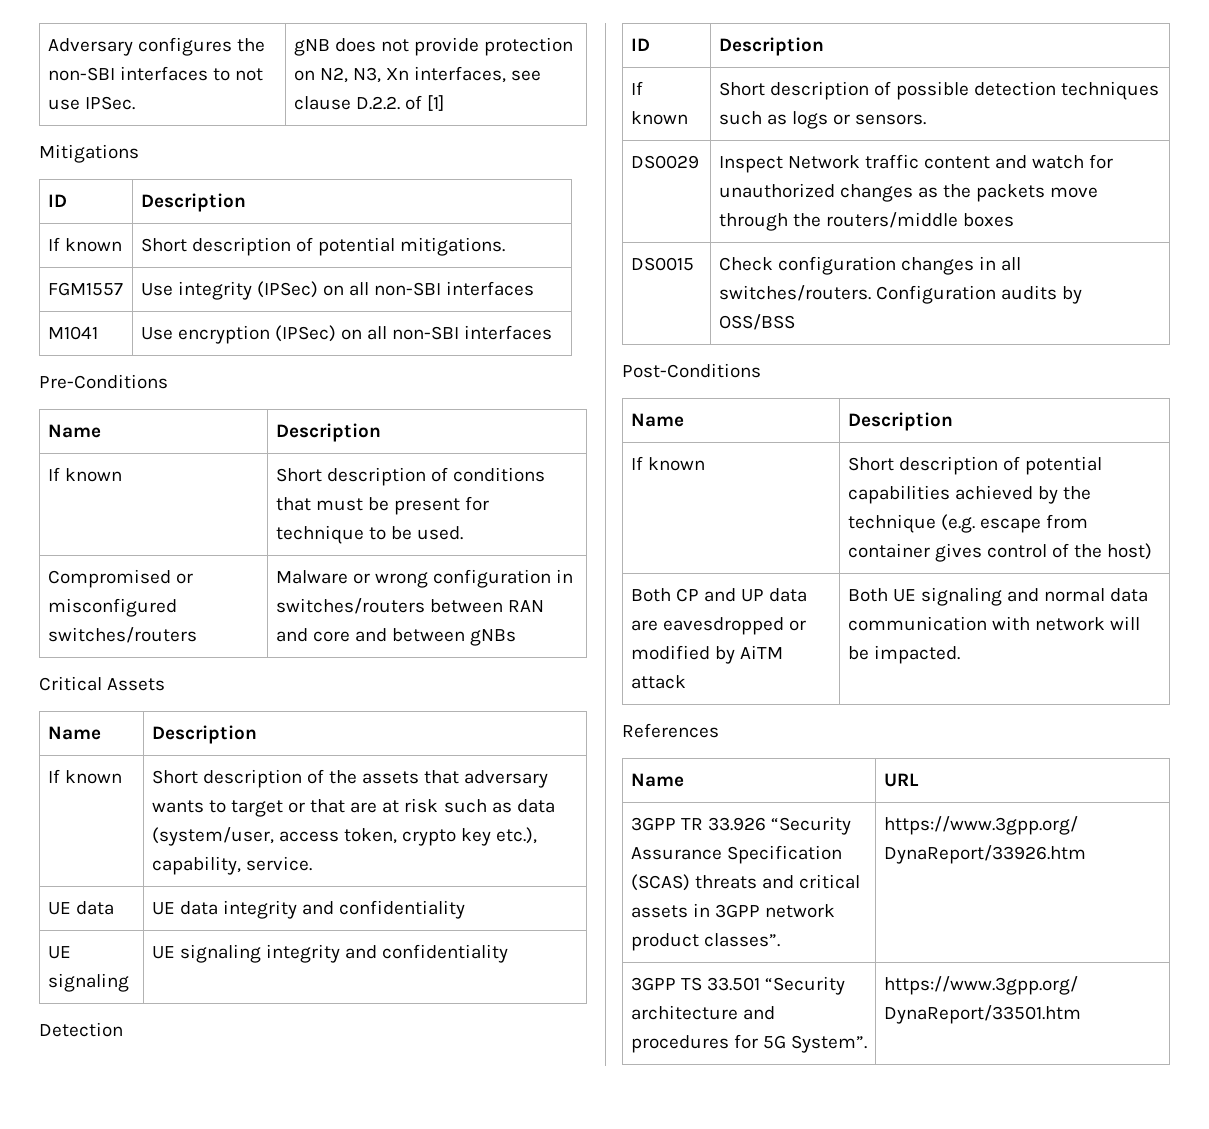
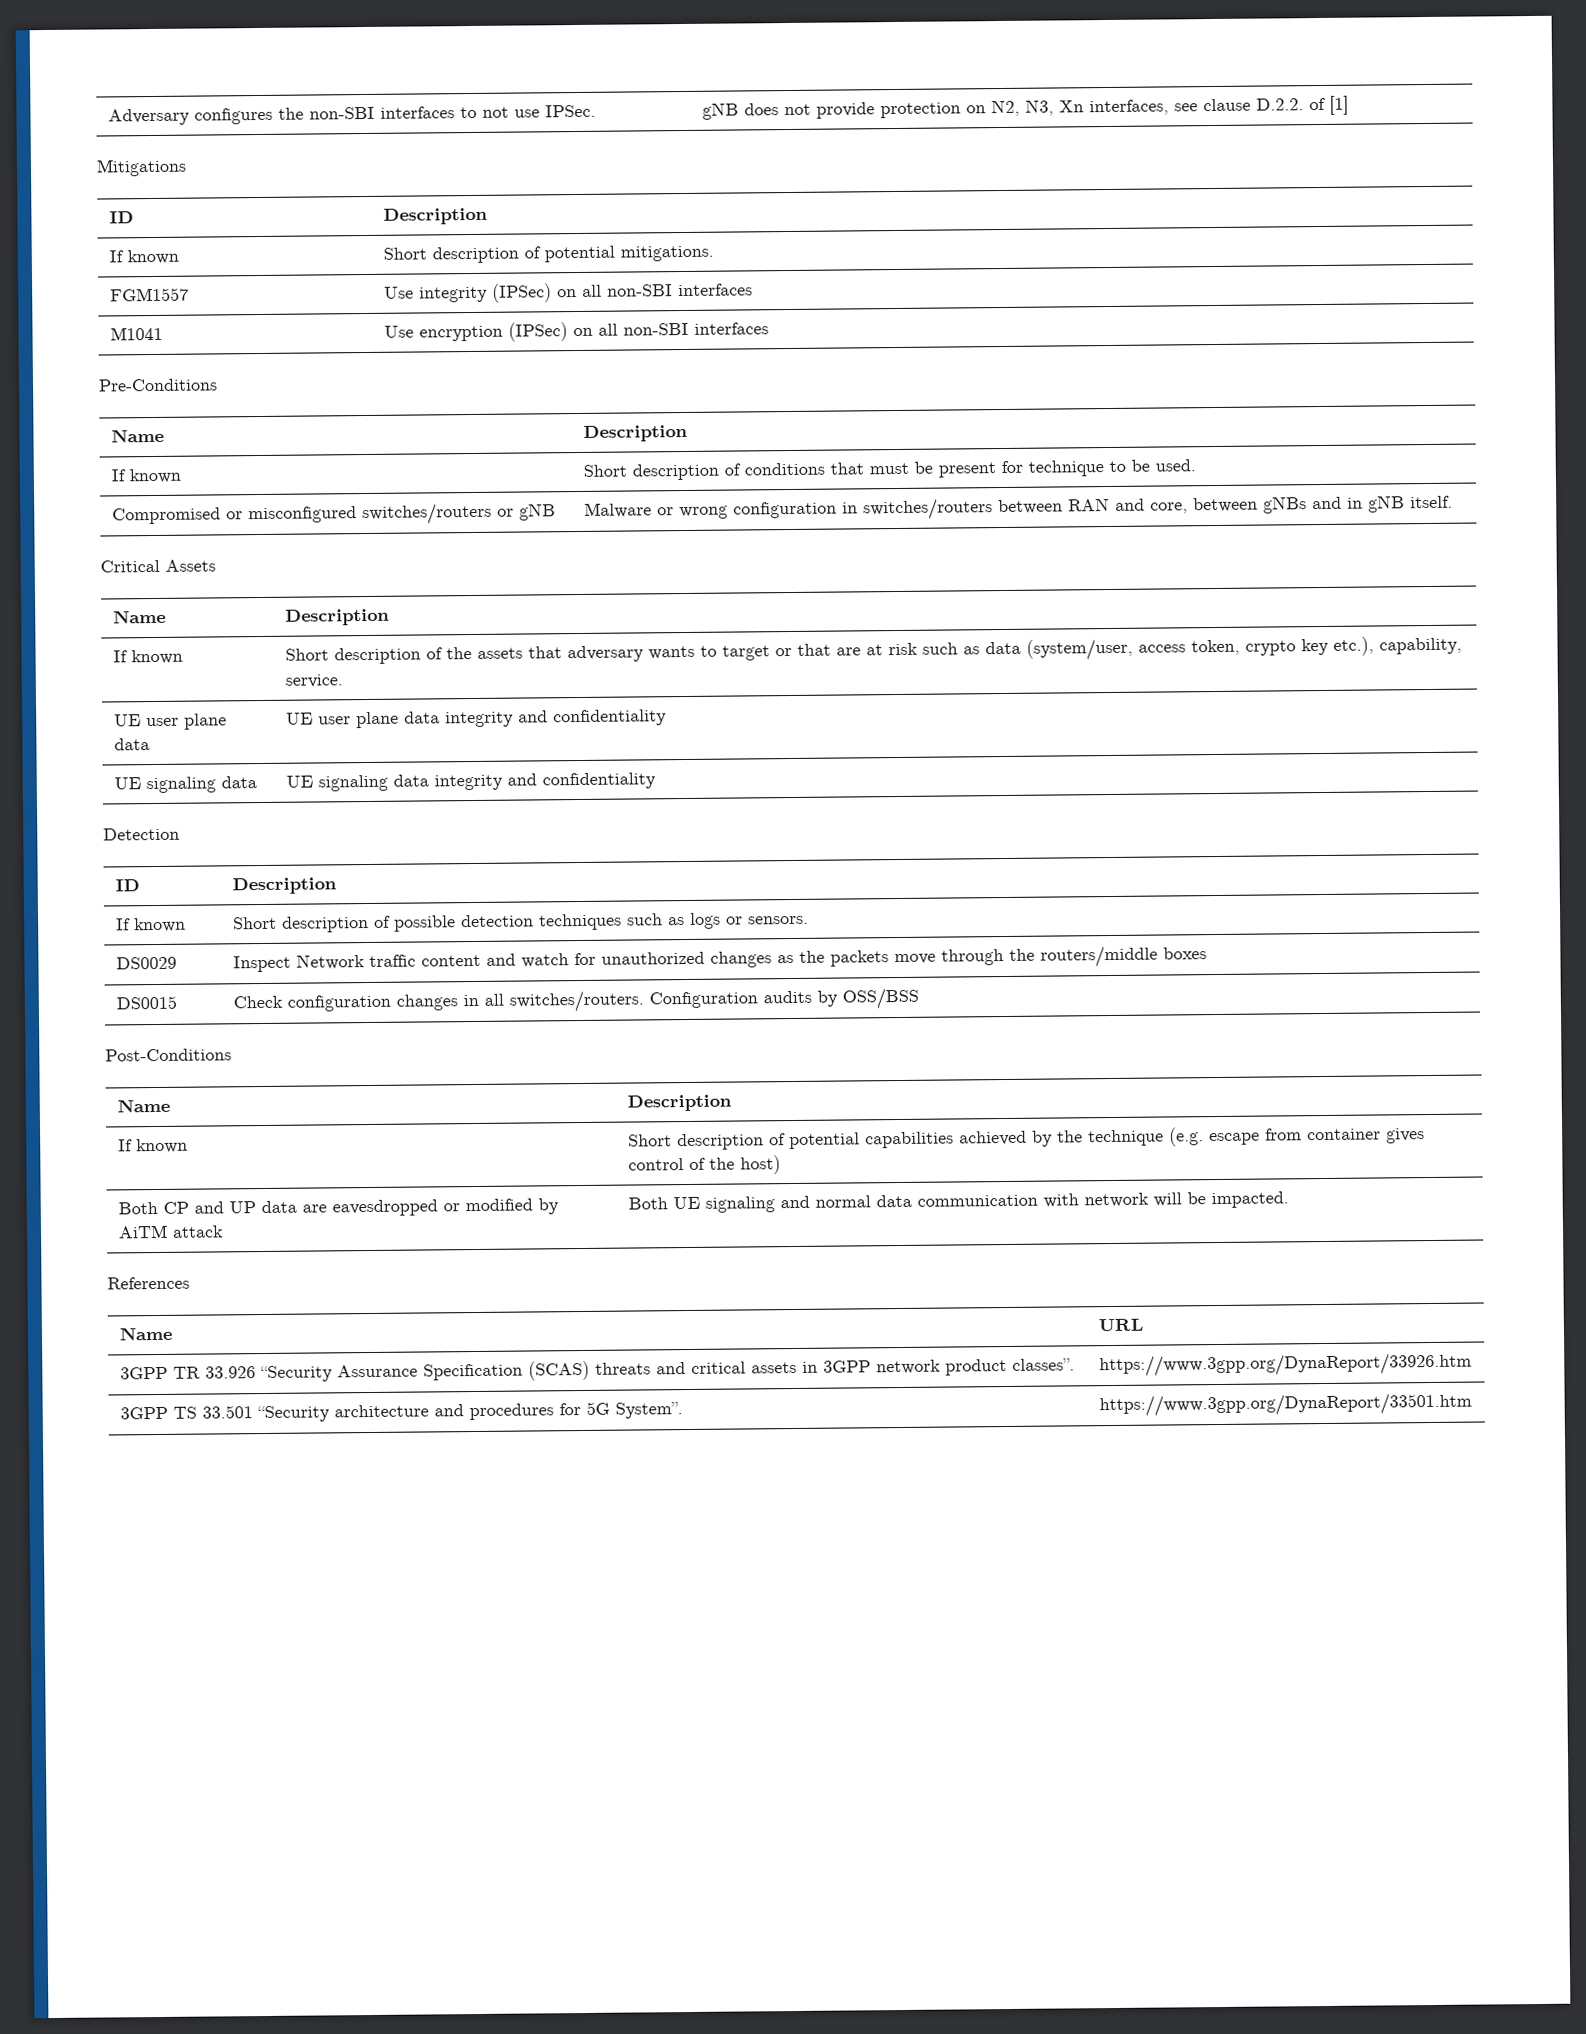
- Compromised or misconfigured switches/routers | Malware or wrong configuration in switches/routers between RAN and core and between gNBs
+ Compromised or misconfigured switches/routers or gNB | Malware or wrong configuration in switches/routers between RAN and core, between gNBs and in gNB itself.
- UE data | UE data integrity and confidentiality
+ UE user plane data | UE user plane data integrity and confidentiality
- UE signaling | UE signaling integrity and confidentiality
+ UE signaling data | UE signaling data integrity and confidentiality

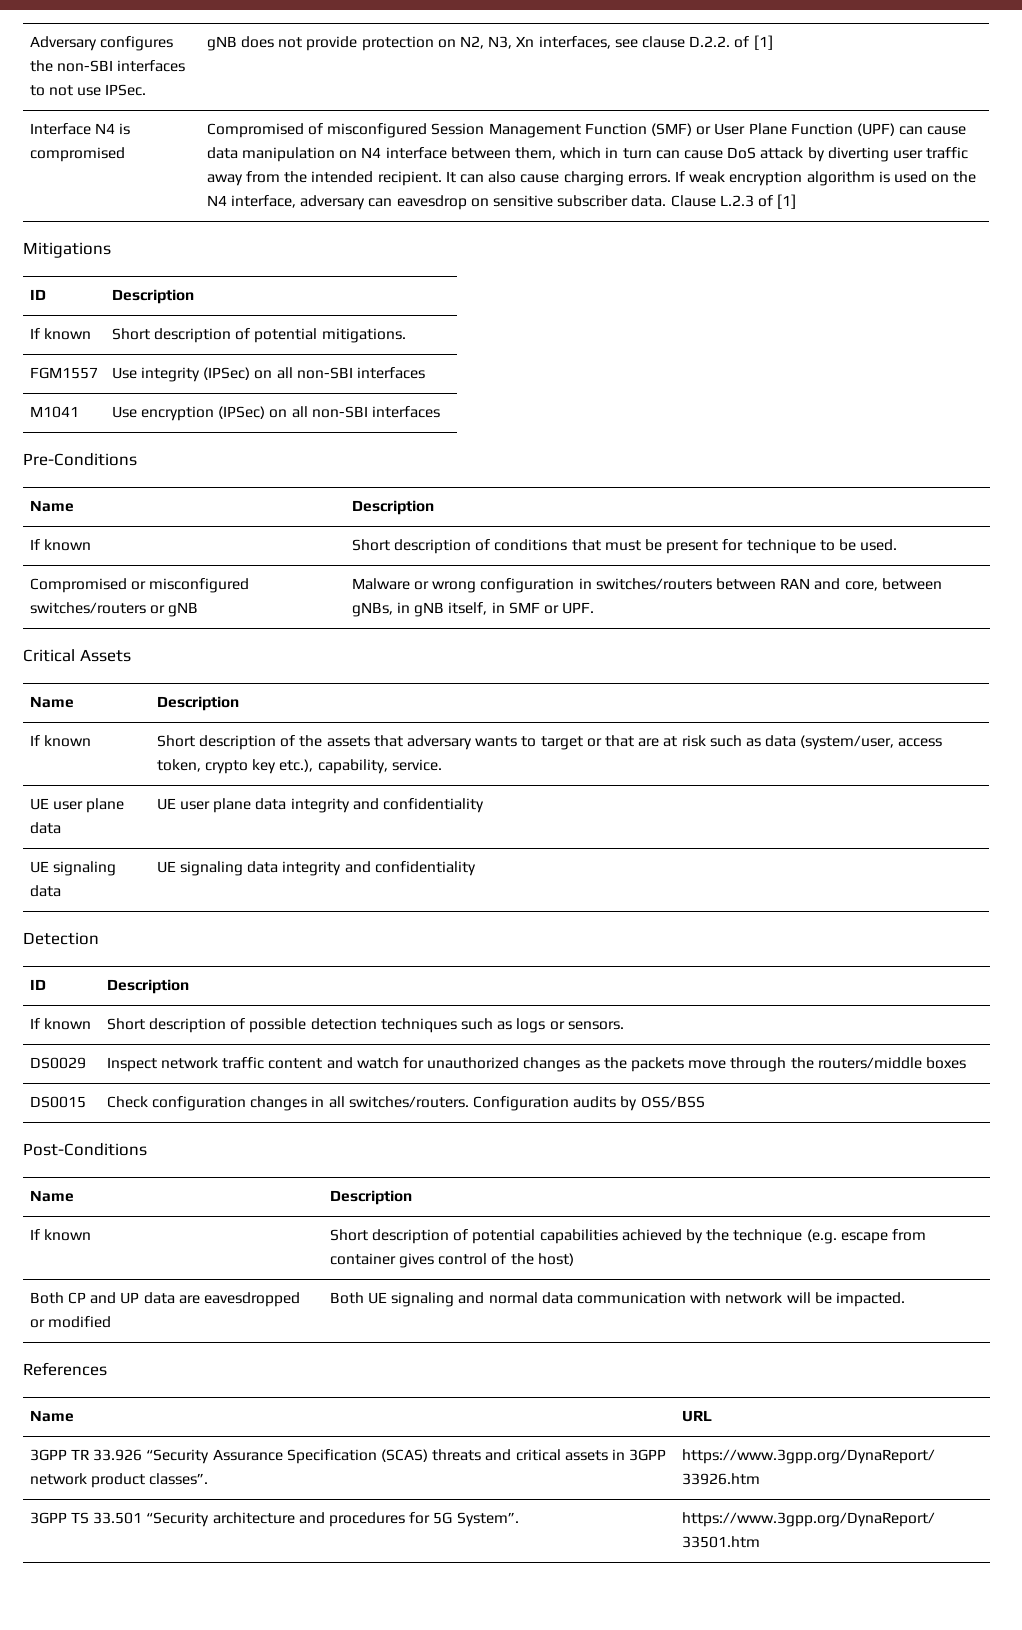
+ Interface N4 is compromised | Compromised of misconfigured Session Management Function (SMF) or User Plane Function (UPF) can cause data manipulation on N4 interface between them, which in turn can cause DoS attack by diverting user traffic away from the intended recipient. It can also cause charging errors. If weak encryption algorithm is used on the N4 interface, adversary can eavesdrop on sensitive subscriber data. Clause L.2.3 of [1]
- Compromised or misconfigured switches/routers or gNB | Malware or wrong configuration in switches/routers between RAN and core, between gNBs and in gNB itself.
+ Compromised or misconfigured switches/routers or gNB | Malware or wrong configuration in switches/routers between RAN and core, between gNBs, in gNB itself, in SMF or UPF.
- DS0029 | Inspect Network traffic content and watch for unauthorized changes as the packets move through the routers/middle boxes
+ DS0029 | Inspect network traffic content and watch for unauthorized changes as the packets move through the routers/middle boxes
- Both CP and UP data are eavesdropped or modified by AiTM attack | Both UE signaling and normal data communication with network will be impacted.
+ Both CP and UP data are eavesdropped or modified | Both UE signaling and normal data communication with network will be impacted.

